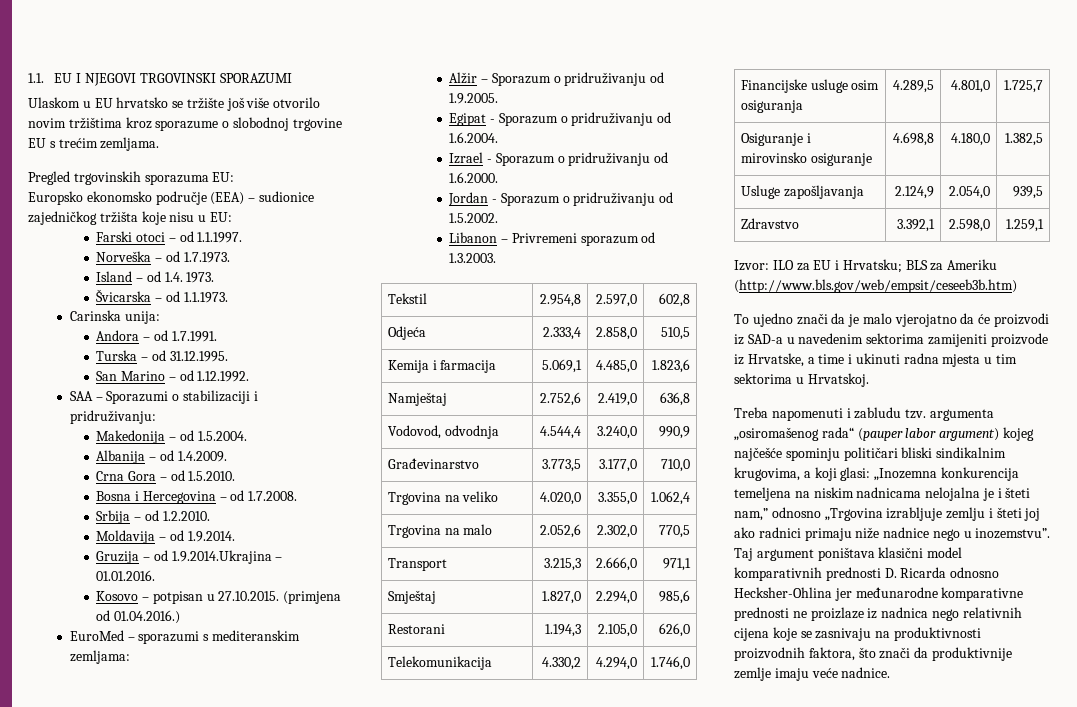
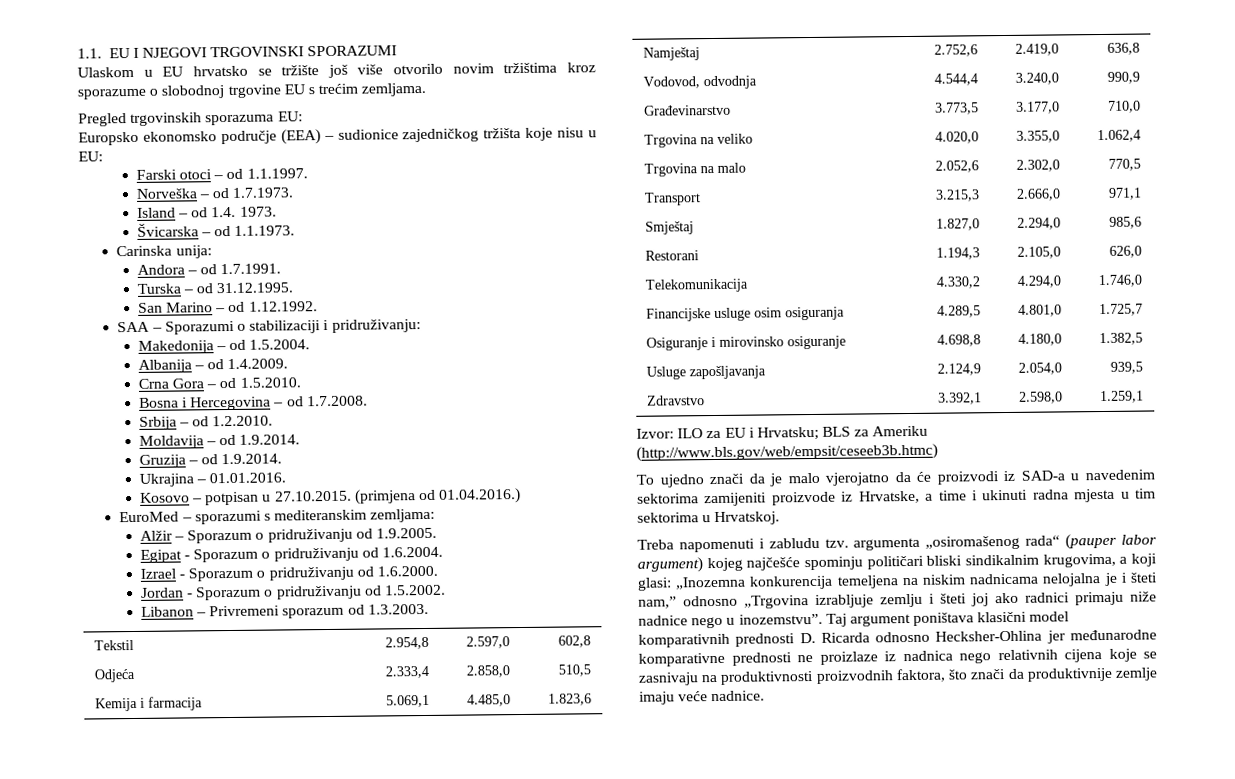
- Gruzija – od 1.9.2014.Ukrajina – 01.01.2016.
+ Gruzija – od 1.9.2014.
+ Ukrajina – 01.01.2016.
- Izvor: ILO za EU i Hrvatsku; BLS za Ameriku (http://www.bls.gov/web/empsit/ceseeb3b.htm)
+ Izvor: ILO za EU i Hrvatsku; BLS za Ameriku (http://www.bls.gov/web/empsit/ceseeb3b.htmc)

